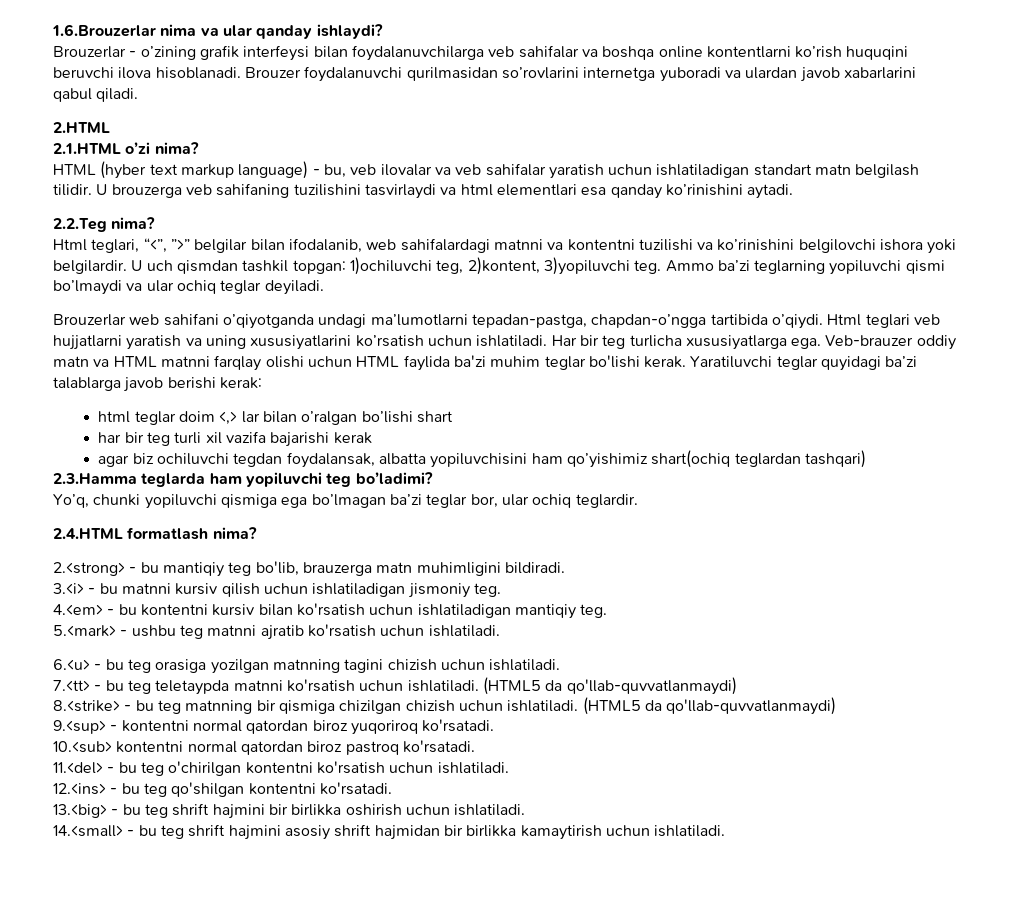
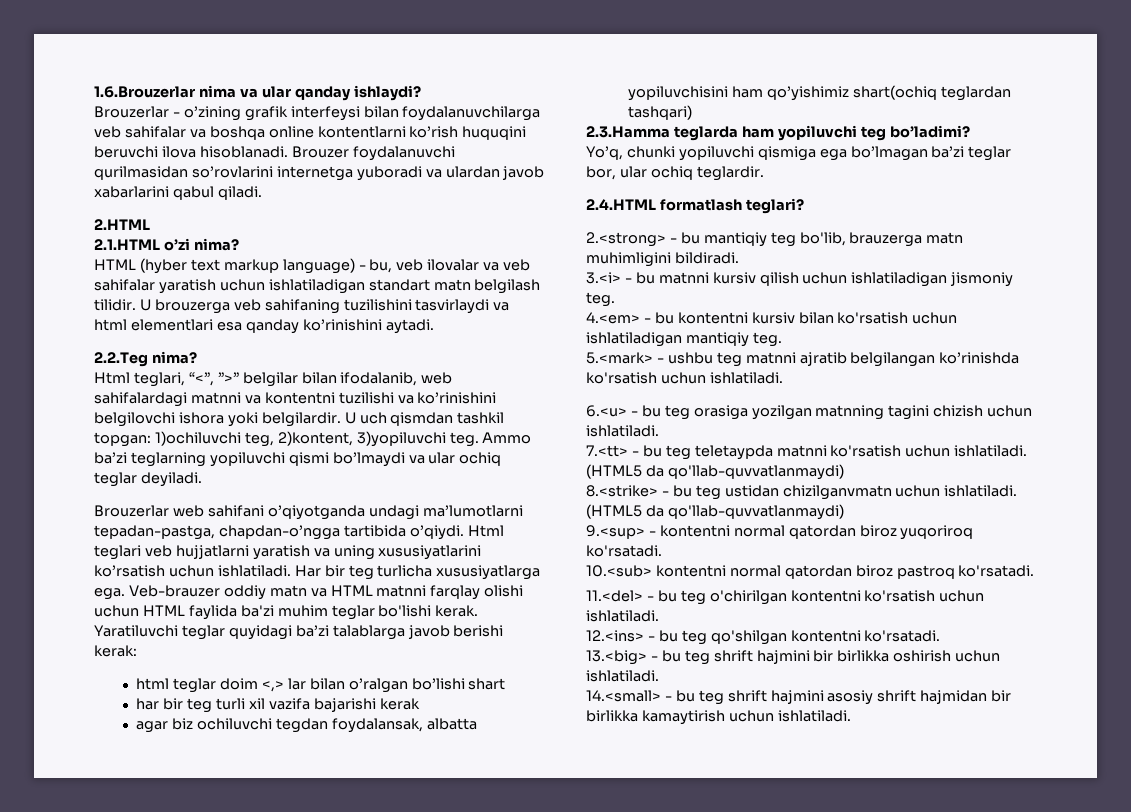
- 2.4.HTML formatlash nima?
+ 2.4.HTML formatlash teglari?
- 5.<mark> - ushbu teg matnni ajratib ko'rsatish uchun ishlatiladi.
+ 5.<mark> - ushbu teg matnni ajratib belgilangan ko’rinishda ko'rsatish uchun ishlatiladi.
- 8.<strike> - bu teg matnning bir qismiga chizilgan chizish uchun ishlatiladi.
+ 8.<strike> - bu teg ustidan chizilganvmatn uchun ishlatiladi.

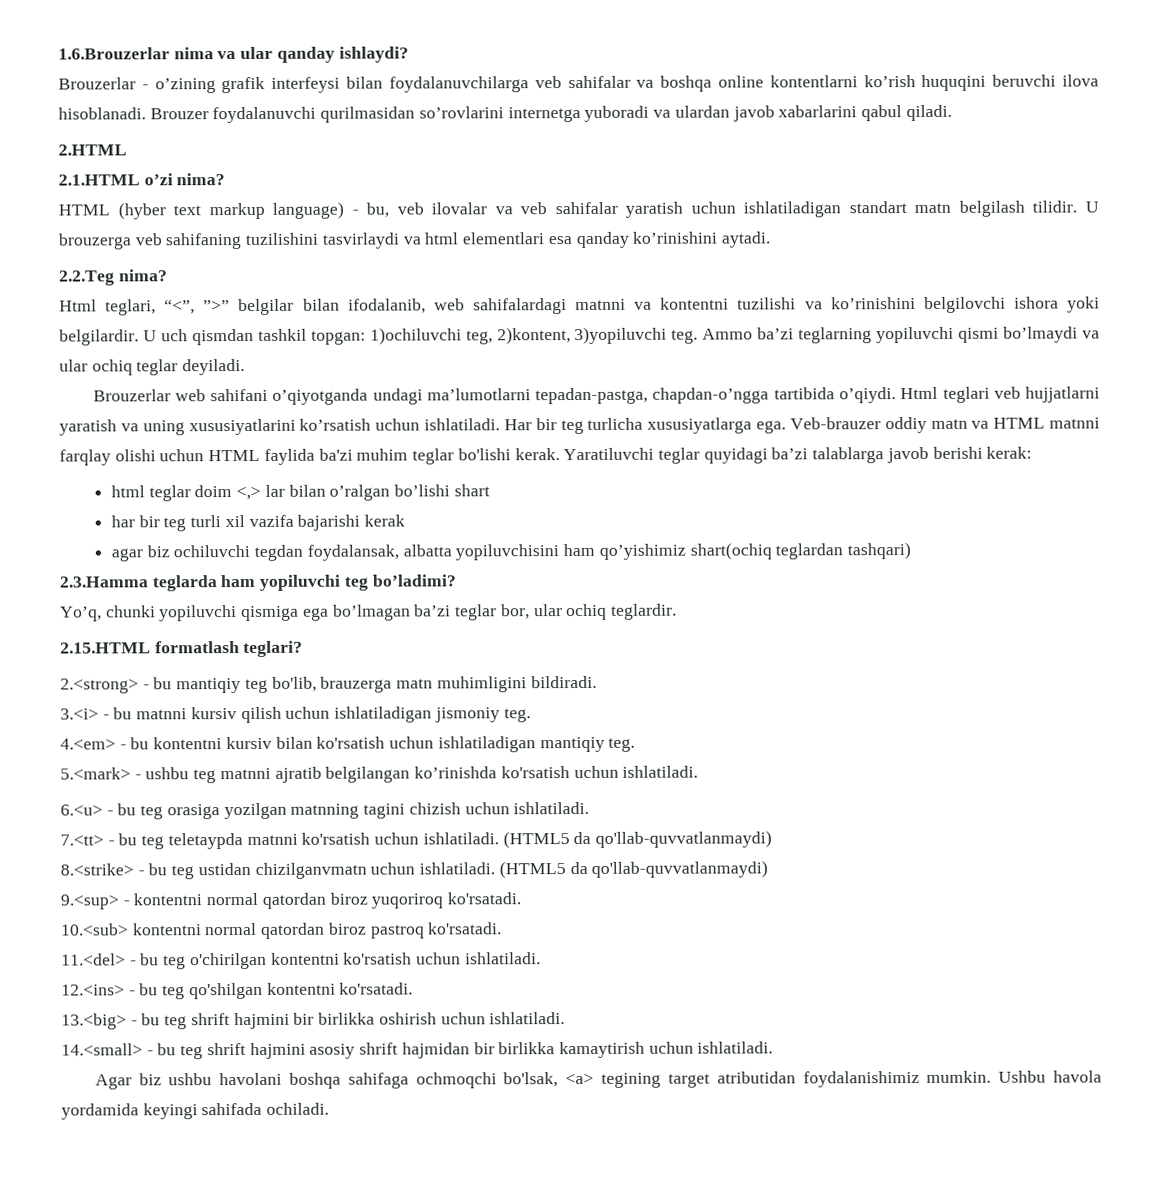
- 2.4.HTML formatlash teglari?
+ 2.15.HTML formatlash teglari?
+ Agar biz ushbu havolani boshqa sahifaga ochmoqchi bo'lsak, <a> tegining target atributidan foydalanishimiz mumkin. Ushbu havola yordamida keyingi sahifada ochiladi.

